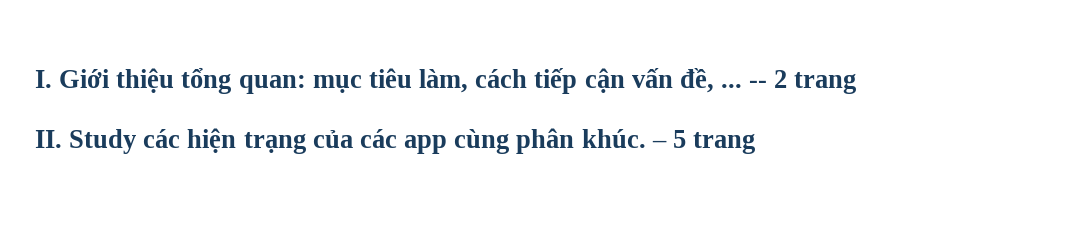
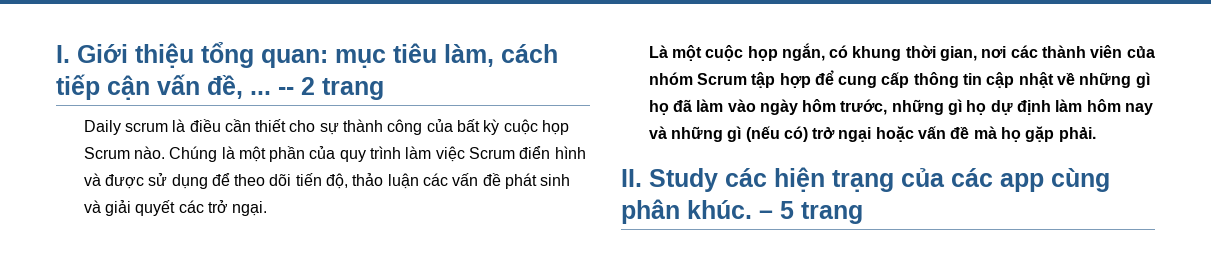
+ Daily scrum là điều cần thiết cho sự thành công của bất kỳ cuộc họp Scrum nào. Chúng là một phần của quy trình làm việc Scrum điển hình và được sử dụng để theo dõi tiến độ, thảo luận các vấn đề phát sinh và giải quyết các trở ngại.
+ Là một cuộc họp ngắn, có khung thời gian, nơi các thành viên của nhóm Scrum tập hợp để cung cấp thông tin cập nhật về những gì họ đã làm vào ngày hôm trước, những gì họ dự định làm hôm nay và những gì (nếu có) trở ngại hoặc vấn đề mà họ gặp phải.

